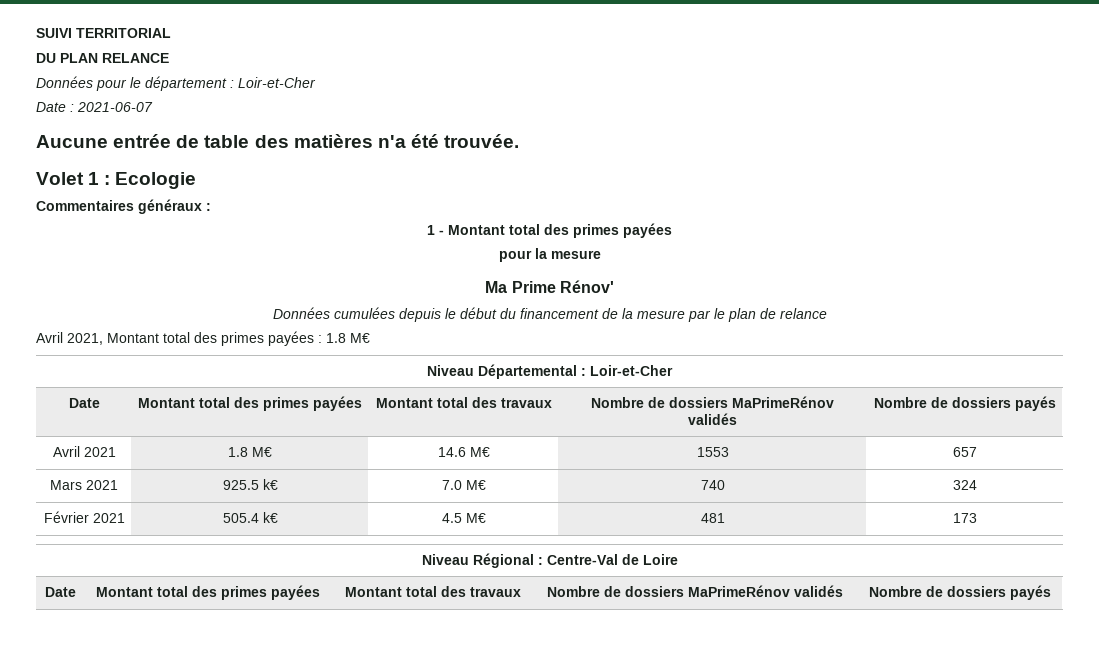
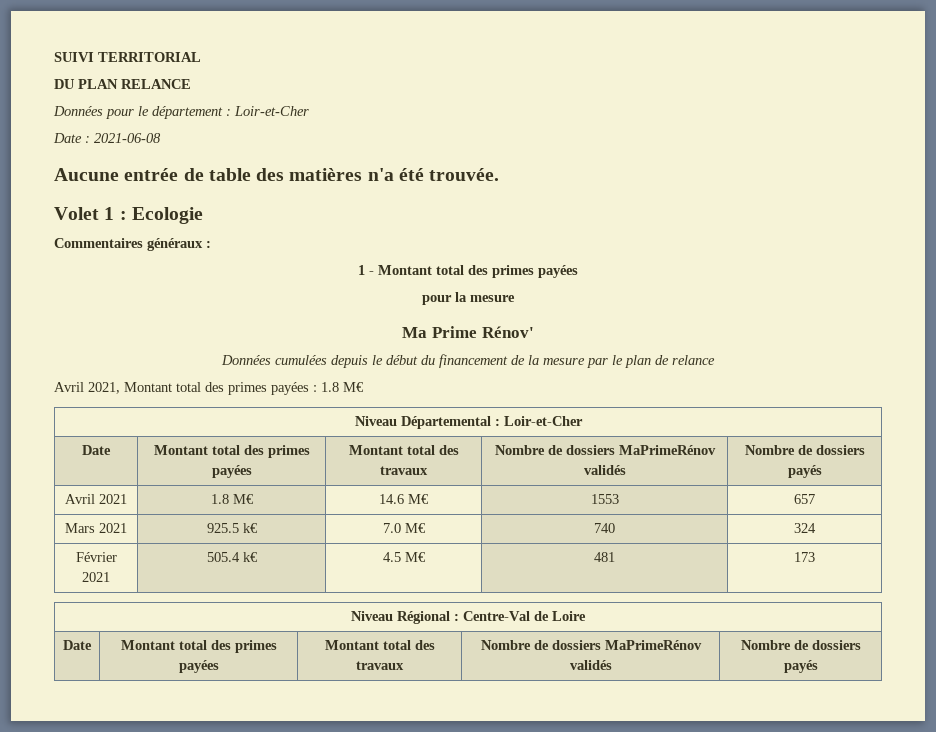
- Date : 2021-06-07
+ Date : 2021-06-08

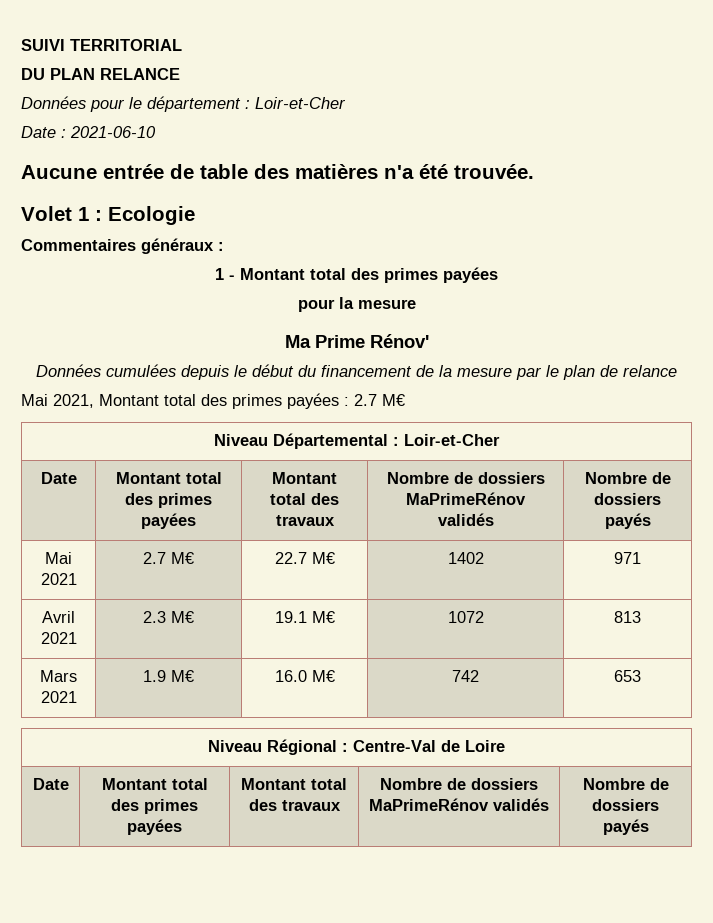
- Date : 2021-06-08
+ Date : 2021-06-10
- Avril 2021, Montant total des primes payées : 1.8 M€
+ Mai 2021, Montant total des primes payées : 2.7 M€
+ Mai 2021 | 2.7 M€ | 22.7 M€ | 1402 | 971
- Avril 2021 | 1.8 M€ | 14.6 M€ | 1553 | 657
+ Avril 2021 | 2.3 M€ | 19.1 M€ | 1072 | 813
- Mars 2021 | 925.5 k€ | 7.0 M€ | 740 | 324
- Février 2021 | 505.4 k€ | 4.5 M€ | 481 | 173
+ Mars 2021 | 1.9 M€ | 16.0 M€ | 742 | 653

